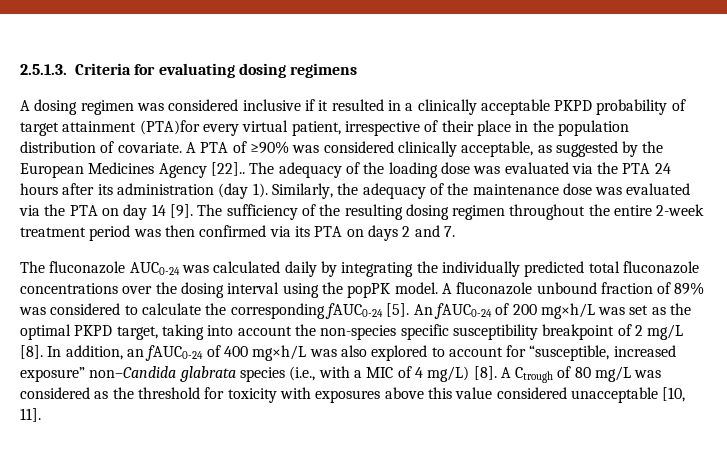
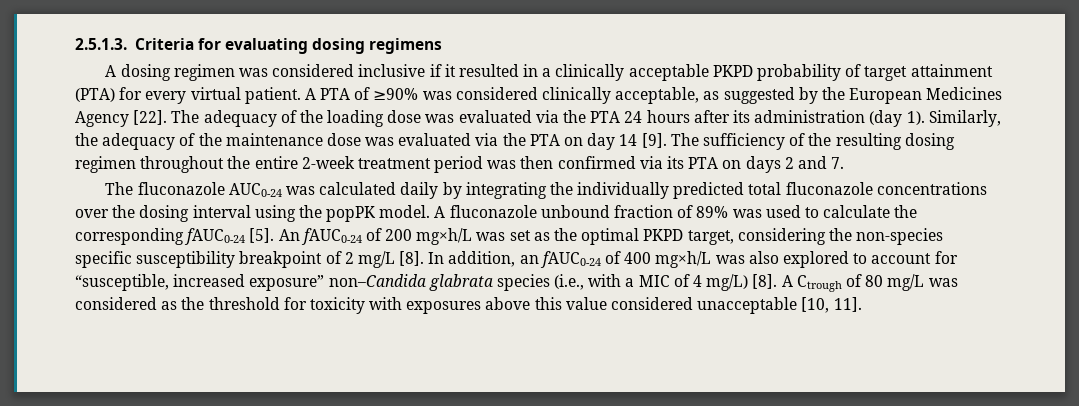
- A dosing regimen was considered inclusive if it resulted in a clinically acceptable PKPD probability of target attainment (PTA)for every virtual patient, irrespective of their place in the population distribution of covariate.
+ A dosing regimen was considered inclusive if it resulted in a clinically acceptable PKPD probability of target attainment (PTA) for every virtual patient.
- A PTA of ≥90% was considered clinically acceptable, as suggested by the European Medicines Agency [22]..
+ A PTA of ≥90% was considered clinically acceptable, as suggested by the European Medicines Agency [22].
- A fluconazole unbound fraction of 89% was considered to calculate the corresponding fAUC0-24 [5].
+ A fluconazole unbound fraction of 89% was used to calculate the corresponding fAUC0-24 [5].
- An fAUC0-24 of 200 mg×h/L was set as the optimal PKPD target, taking into account the non-species specific susceptibility breakpoint of 2 mg/L [8].
+ An fAUC0-24 of 200 mg×h/L was set as the optimal PKPD target, considering the non-species specific susceptibility breakpoint of 2 mg/L [8].

